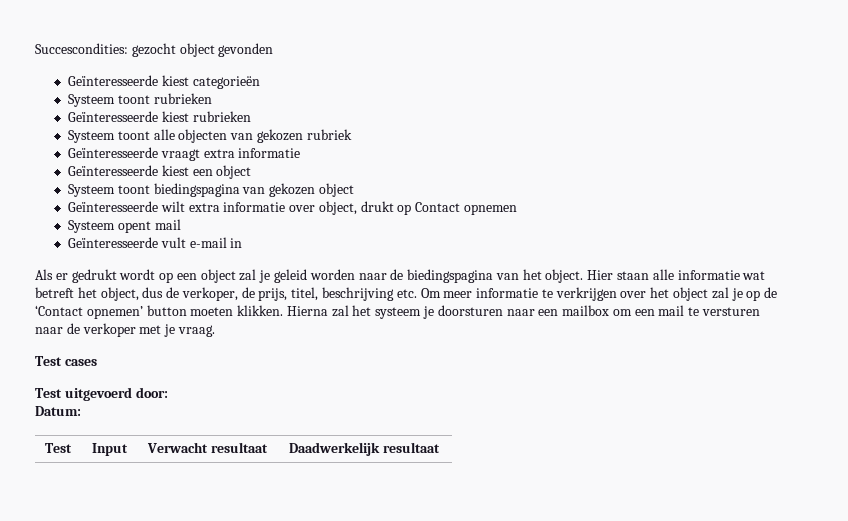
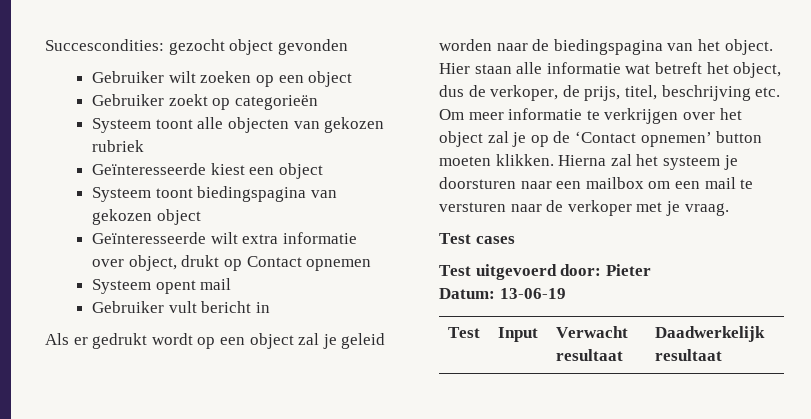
- Geïnteresseerde kiest categorieën
- Systeem toont rubrieken
- Geïnteresseerde kiest rubrieken
+ Gebruiker wilt zoeken op een object
+ Gebruiker zoekt op categorieën
- Geïnteresseerde vraagt extra informatie
- Geïnteresseerde vult e-mail in
+ Gebruiker vult bericht in
- Test uitgevoerd door:
+ Test uitgevoerd door: Pieter
- Datum:
+ Datum: 13-06-19

